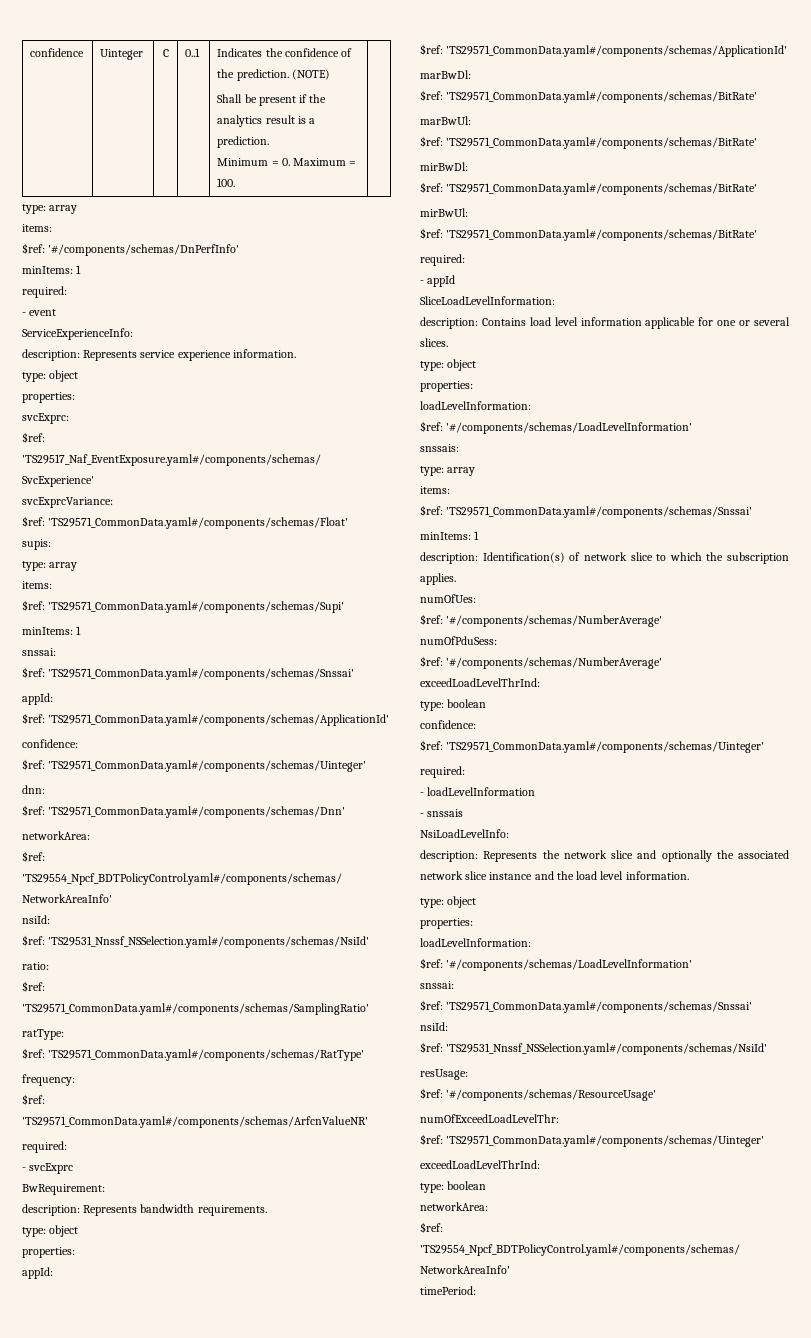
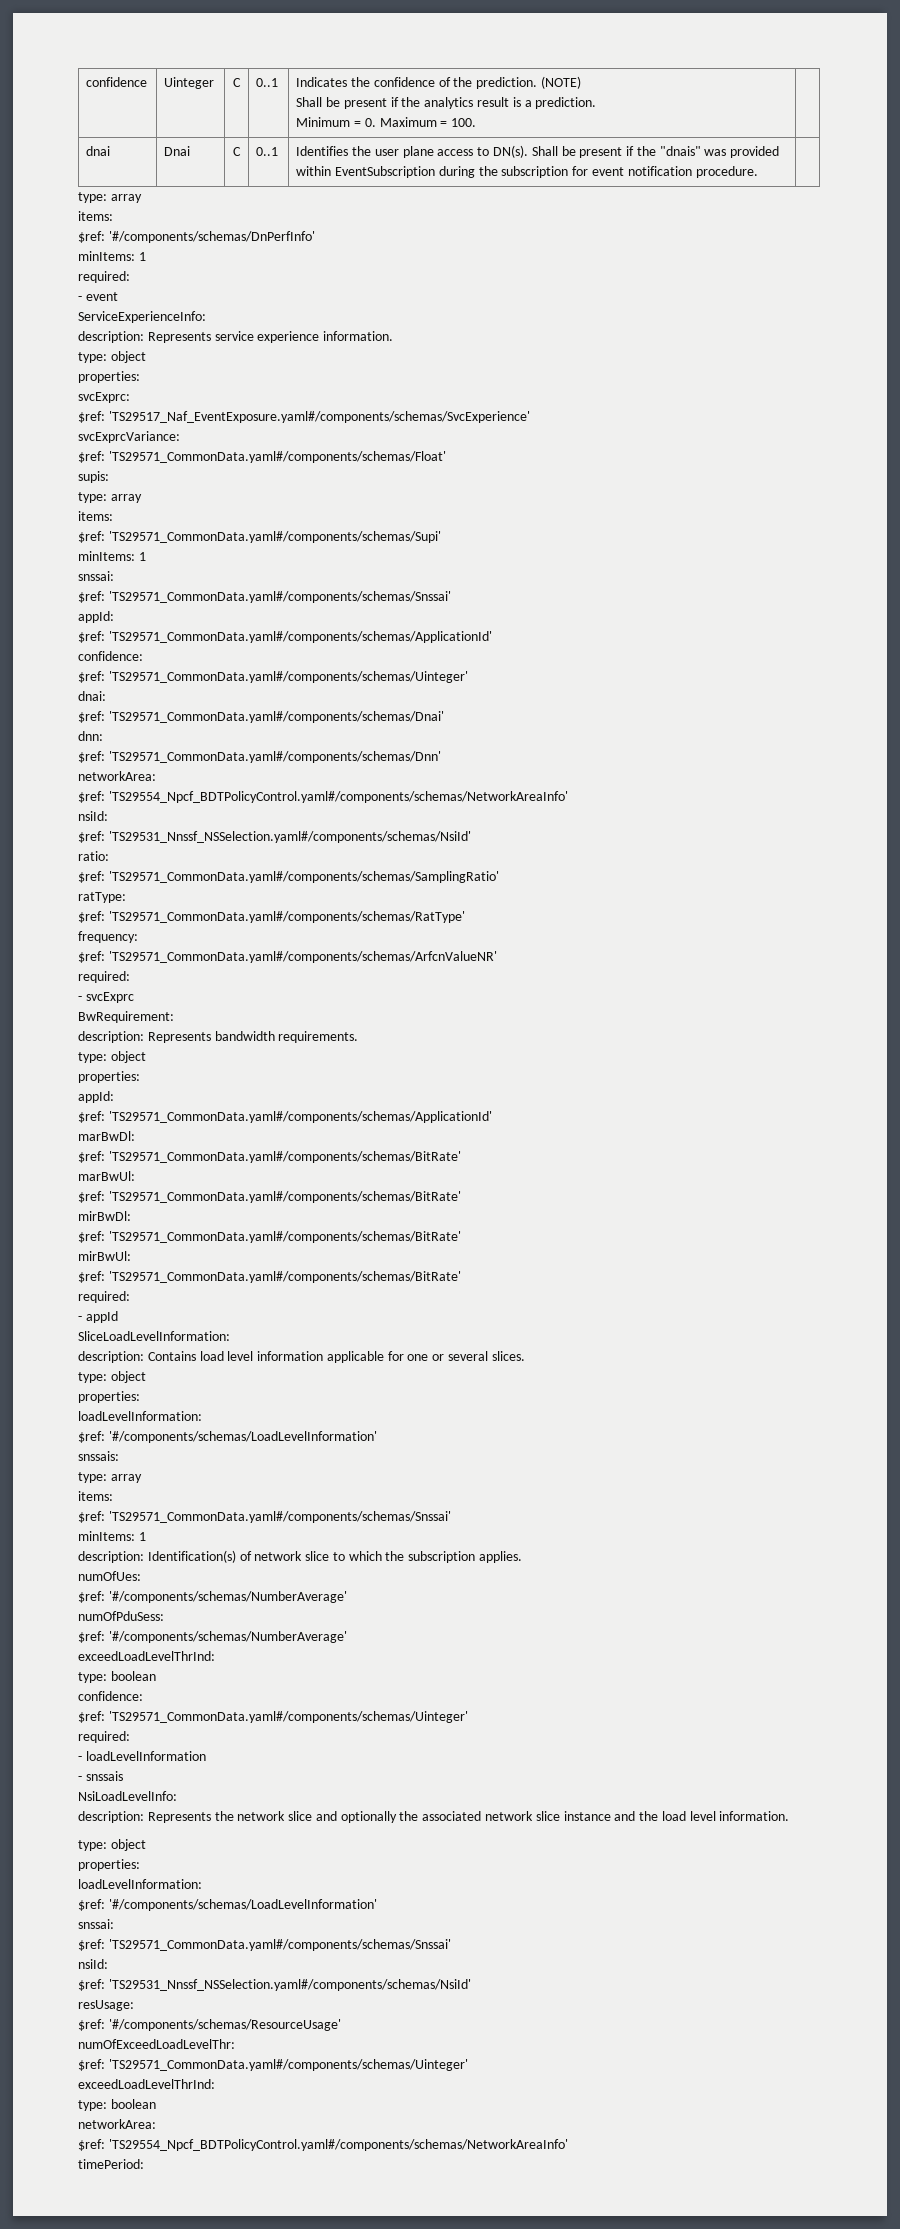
+ dnai | Dnai | C | 0..1 | Identifies the user plane access to DN(s). Shall be present if the "dnais" was provided within EventSubscription during the subscription for event notification procedure. |
+ dnai:
+ $ref: 'TS29571_CommonData.yaml#/components/schemas/Dnai'

